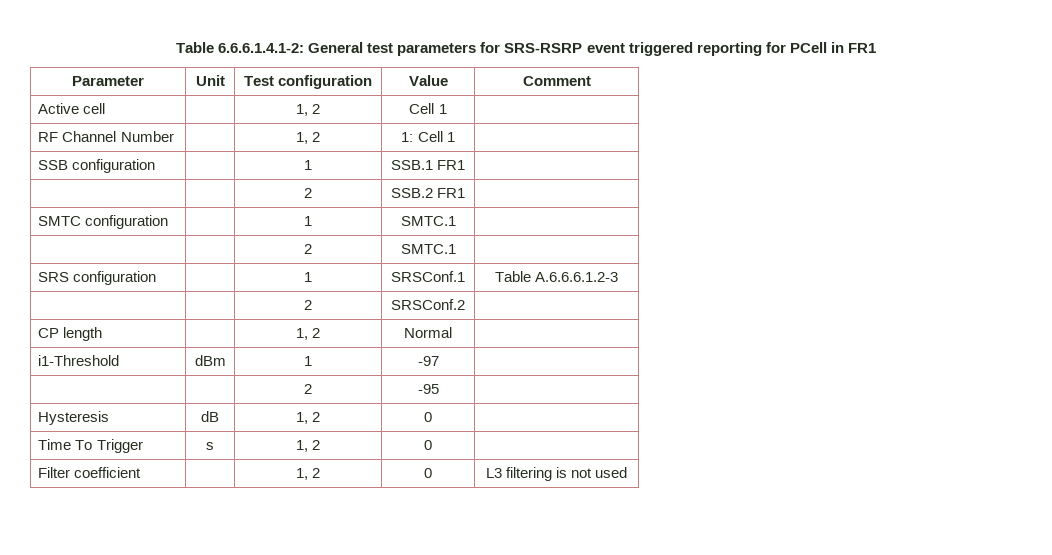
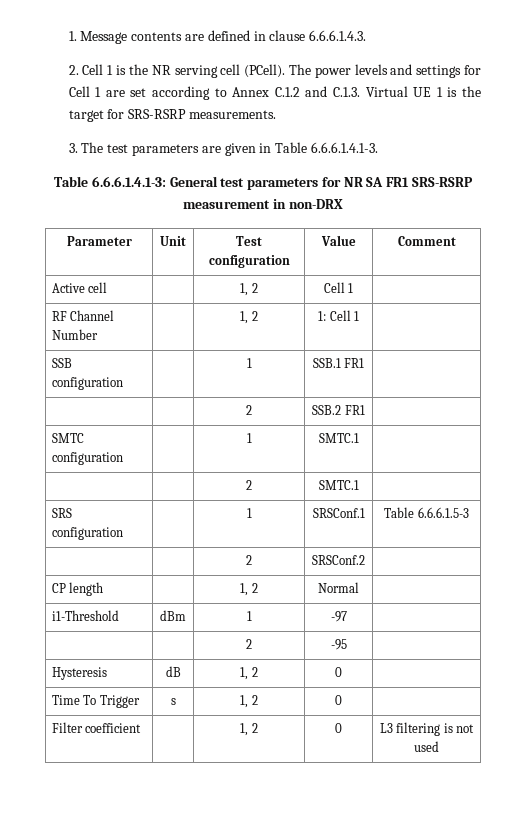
- Table 6.6.6.1.4.1-2: General test parameters for SRS-RSRP event triggered reporting for PCell in FR1
+ 1. Message contents are defined in clause 6.6.6.1.4.3.
+ 2. Cell 1 is the NR serving cell (PCell). The power levels and settings for Cell 1 are set according to Annex C.1.2 and C.1.3. Virtual UE 1 is the target for SRS-RSRP measurements.
+ 3. The test parameters are given in Table 6.6.6.1.4.1-3.
+ Table 6.6.6.1.4.1-3: General test parameters for NR SA FR1 SRS-RSRP measurement in non-DRX
- SRS configuration | | 1 | SRSConf.1 | Table A.6.6.6.1.2-3
+ SRS configuration | | 1 | SRSConf.1 | Table 6.6.6.1.5-3

